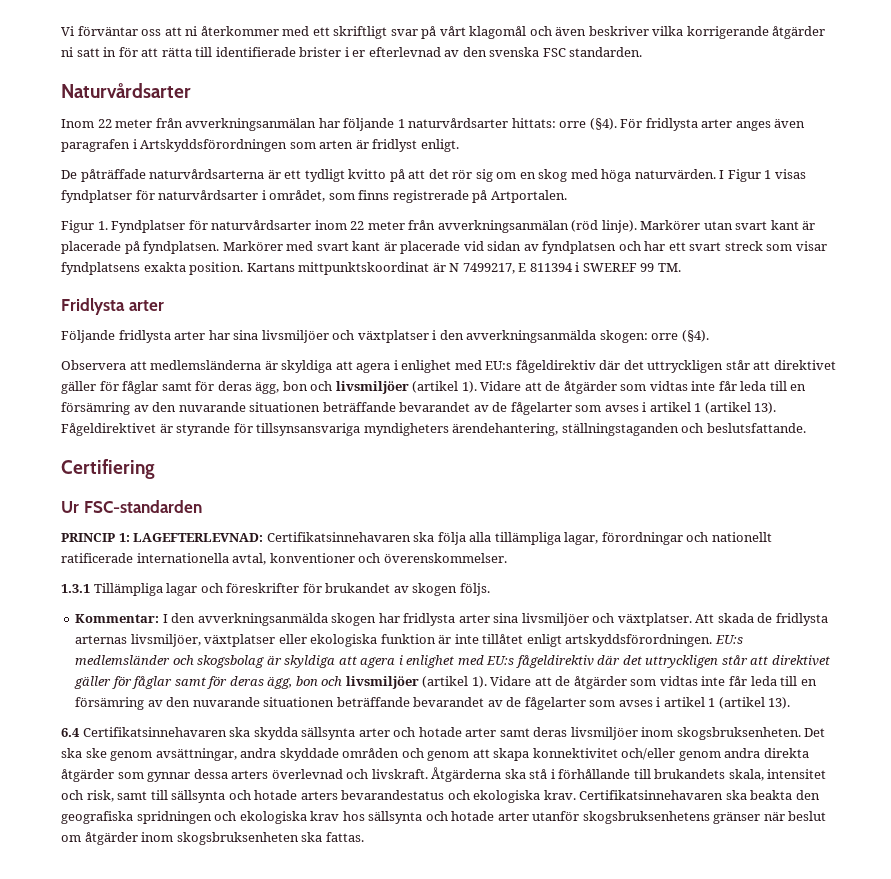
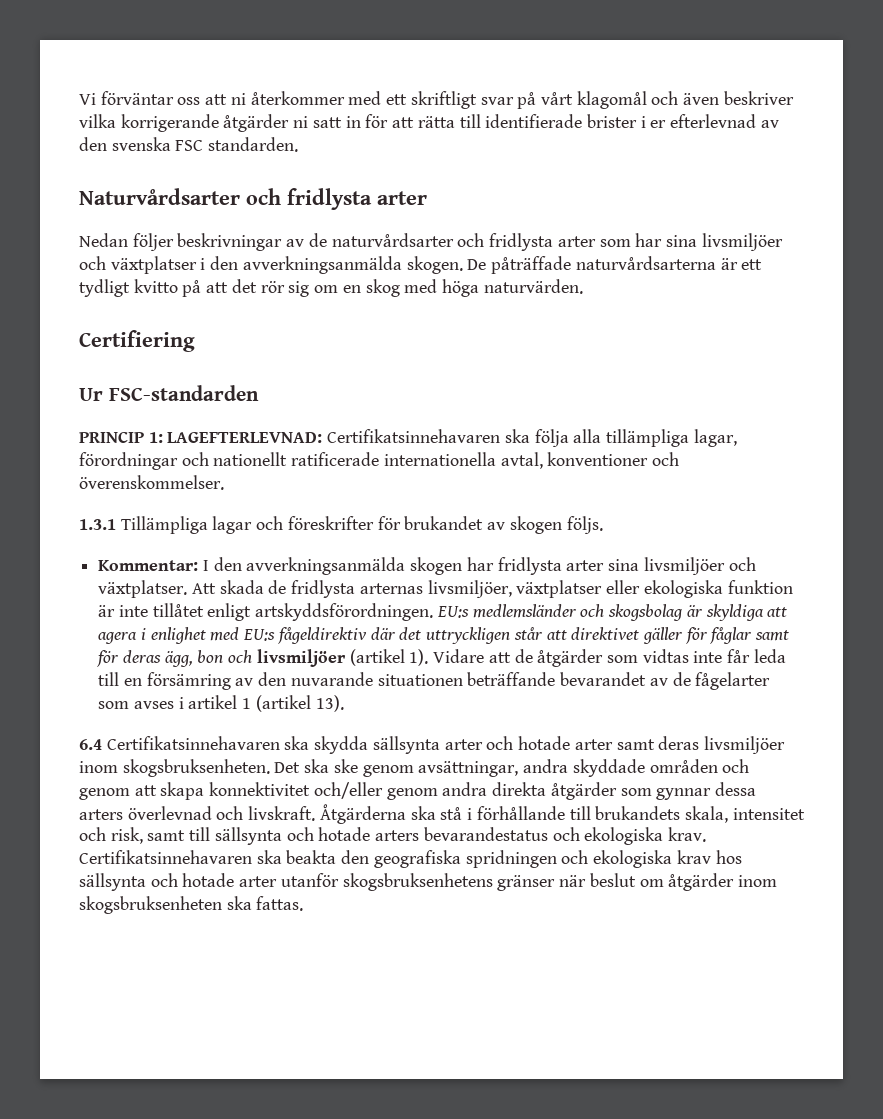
- Naturvårdsarter
- Inom 22 meter från avverkningsanmälan har följande 1 naturvårdsarter hittats: orre (§4). För fridlysta arter anges även paragrafen i Artskyddsförordningen som arten är fridlyst enligt.
- De påträffade naturvårdsarterna är ett tydligt kvitto på att det rör sig om en skog med höga naturvärden. I Figur 1 visas fyndplatser för naturvårdsarter i området, som finns registrerade på Artportalen.
- Figur 1. Fyndplatser för naturvårdsarter inom 22 meter från avverkningsanmälan (röd linje). Markörer utan svart kant är placerade på fyndplatsen. Markörer med svart kant är placerade vid sidan av fyndplatsen och har ett svart streck som visar fyndplatsens exakta position. Kartans mittpunktskoordinat är N 7499217, E 811394 i SWEREF 99 TM.
- Fridlysta arter
- Följande fridlysta arter har sina livsmiljöer och växtplatser i den avverkningsanmälda skogen: orre (§4).
- Observera att medlemsländerna är skyldiga att agera i enlighet med EU:s fågeldirektiv där det uttryckligen står att direktivet gäller för fåglar samt för deras ägg, bon och livsmiljöer (artikel 1). Vidare att de åtgärder som vidtas inte får leda till en försämring av den nuvarande situationen beträffande bevarandet av de fågelarter som avses i artikel 1 (artikel 13). Fågeldirektivet är styrande för tillsynsansvariga myndigheters ärendehantering, ställningstaganden och beslutsfattande.
+ Naturvårdsarter och fridlysta arter
+ Nedan följer beskrivningar av de naturvårdsarter och fridlysta arter som har sina livsmiljöer och växtplatser i den avverkningsanmälda skogen. De påträffade naturvårdsarterna är ett tydligt kvitto på att det rör sig om en skog med höga naturvärden.

